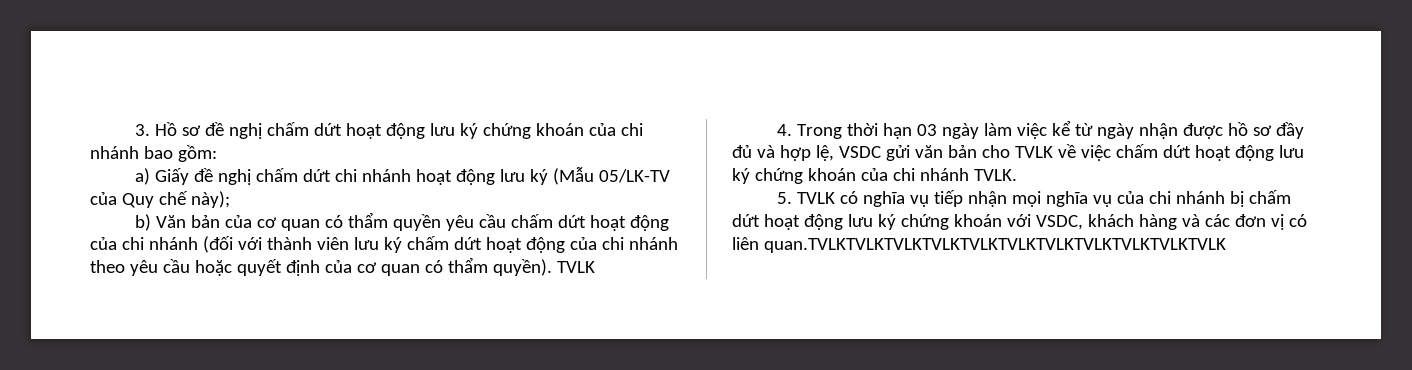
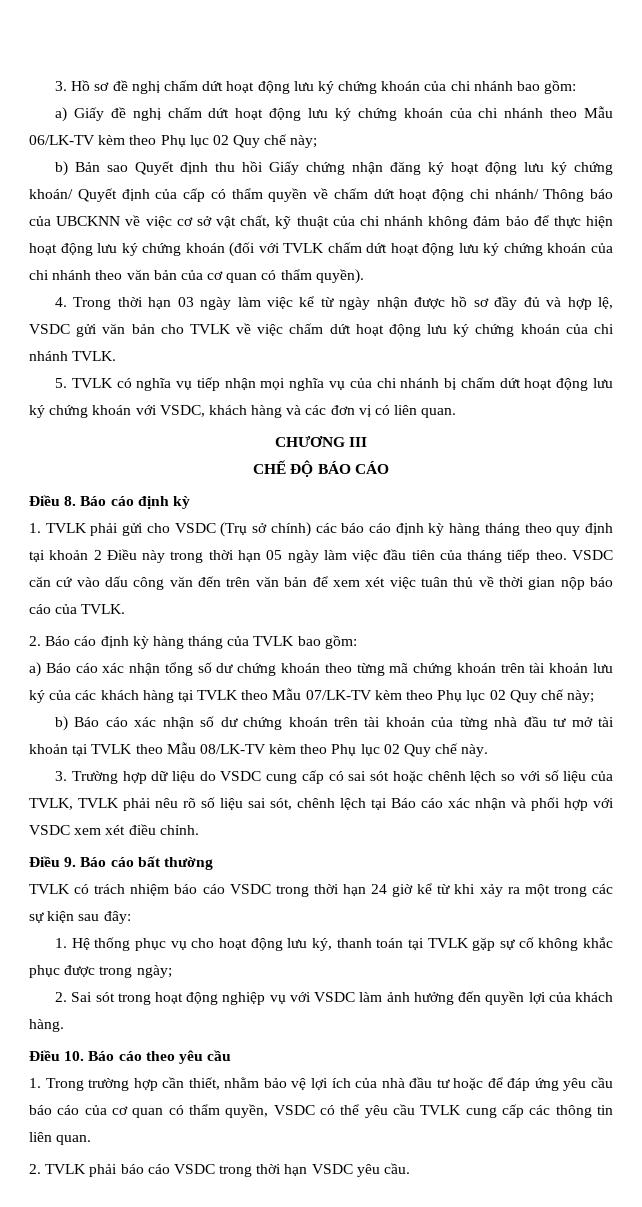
- a) Giấy đề nghị chấm dứt chi nhánh hoạt động lưu ký (Mẫu 05/LK-TV của Quy chế này);
- b) Văn bản của cơ quan có thẩm quyền yêu cầu chấm dứt hoạt động của chi nhánh (đối với thành viên lưu ký chấm dứt hoạt động của chi nhánh theo yêu cầu hoặc quyết định của cơ quan có thẩm quyền). TVLK
+ a) Giấy đề nghị chấm dứt hoạt động lưu ký chứng khoán của chi nhánh theo Mẫu 06/LK-TV kèm theo Phụ lục 02 Quy chế này;
+ b) Bản sao Quyết định thu hồi Giấy chứng nhận đăng ký hoạt động lưu ký chứng khoán/ Quyết định của cấp có thẩm quyền về chấm dứt hoạt động chi nhánh/ Thông báo của UBCKNN về việc cơ sở vật chất, kỹ thuật của chi nhánh không đảm bảo để thực hiện hoạt động lưu ký chứng khoán (đối với TVLK chấm dứt hoạt động lưu ký chứng khoán của chi nhánh theo văn bản của cơ quan có thẩm quyền).
- 5. TVLK có nghĩa vụ tiếp nhận mọi nghĩa vụ của chi nhánh bị chấm dứt hoạt động lưu ký chứng khoán với VSDC, khách hàng và các đơn vị có liên quan.TVLKTVLKTVLKTVLKTVLKTVLKTVLKTVLKTVLKTVLKTVLK
+ 5. TVLK có nghĩa vụ tiếp nhận mọi nghĩa vụ của chi nhánh bị chấm dứt hoạt động lưu ký chứng khoán với VSDC, khách hàng và các đơn vị có liên quan.
+ CHƯƠNG III
+ CHẾ ĐỘ BÁO CÁO
+ Điều 8. Báo cáo định kỳ
+ 1. TVLK phải gửi cho VSDC (Trụ sở chính) các báo cáo định kỳ hàng tháng theo quy định tại khoản 2 Điều này trong thời hạn 05 ngày làm việc đầu tiên của tháng tiếp theo. VSDC căn cứ vào dấu công văn đến trên văn bản để xem xét việc tuân thủ về thời gian nộp báo cáo của TVLK.
+ 2. Báo cáo định kỳ hàng tháng của TVLK bao gồm:
+ a) Báo cáo xác nhận tổng số dư chứng khoán theo từng mã chứng khoán trên tài khoản lưu ký của các khách hàng tại TVLK theo Mẫu 07/LK-TV kèm theo Phụ lục 02 Quy chế này;
+ b) Báo cáo xác nhận số dư chứng khoán trên tài khoản của từng nhà đầu tư mở tài khoản tại TVLK theo Mẫu 08/LK-TV kèm theo Phụ lục 02 Quy chế này.
+ 3. Trường hợp dữ liệu do VSDC cung cấp có sai sót hoặc chênh lệch so với số liệu của TVLK, TVLK phải nêu rõ số liệu sai sót, chênh lệch tại Báo cáo xác nhận và phối hợp với VSDC xem xét điều chỉnh.
+ Điều 9. Báo cáo bất thường
+ TVLK có trách nhiệm báo cáo VSDC trong thời hạn 24 giờ kể từ khi xảy ra một trong các sự kiện sau đây:
+ 1. Hệ thống phục vụ cho hoạt động lưu ký, thanh toán tại TVLK gặp sự cố không khắc phục được trong ngày;
+ 2. Sai sót trong hoạt động nghiệp vụ với VSDC làm ảnh hưởng đến quyền lợi của khách hàng.
+ Điều 10. Báo cáo theo yêu cầu
+ 1. Trong trường hợp cần thiết, nhằm bảo vệ lợi ích của nhà đầu tư hoặc để đáp ứng yêu cầu báo cáo của cơ quan có thẩm quyền, VSDC có thể yêu cầu TVLK cung cấp các thông tin liên quan.
+ 2. TVLK phải báo cáo VSDC trong thời hạn VSDC yêu cầu.

